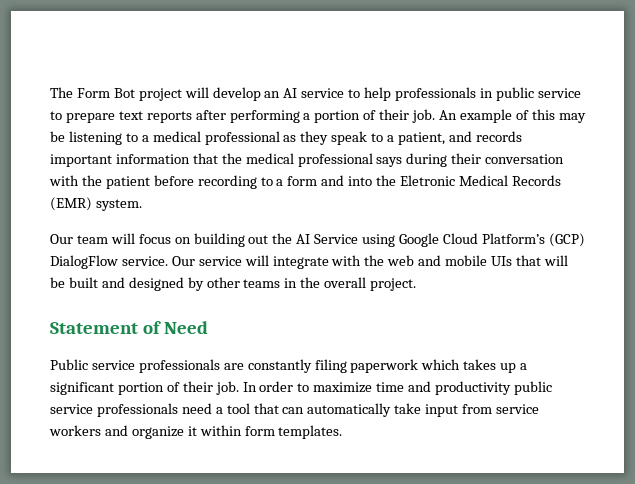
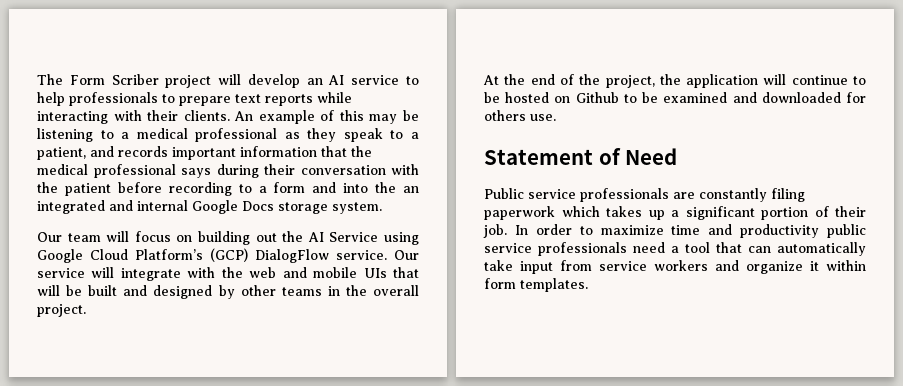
- The Form Bot project will develop an AI service to help professionals in public service to prepare text reports after performing a portion of their job.
+ The Form Scriber project will develop an AI service to help professionals to prepare text reports while interacting with their clients.
- An example of this may be listening to a medical professional as they speak to a patient, and records important information that the medical professional says during their conversation with the patient before recording to a form and into the Eletronic Medical Records (EMR) system.
+ An example of this may be listening to a medical professional as they speak to a patient, and records important information that the medical professional says during their conversation with the patient before recording to a form and into the an integrated and internal Google Docs storage system.
+ At the end of the project, the application will continue to be hosted on Github to be examined and downloaded for others use.

